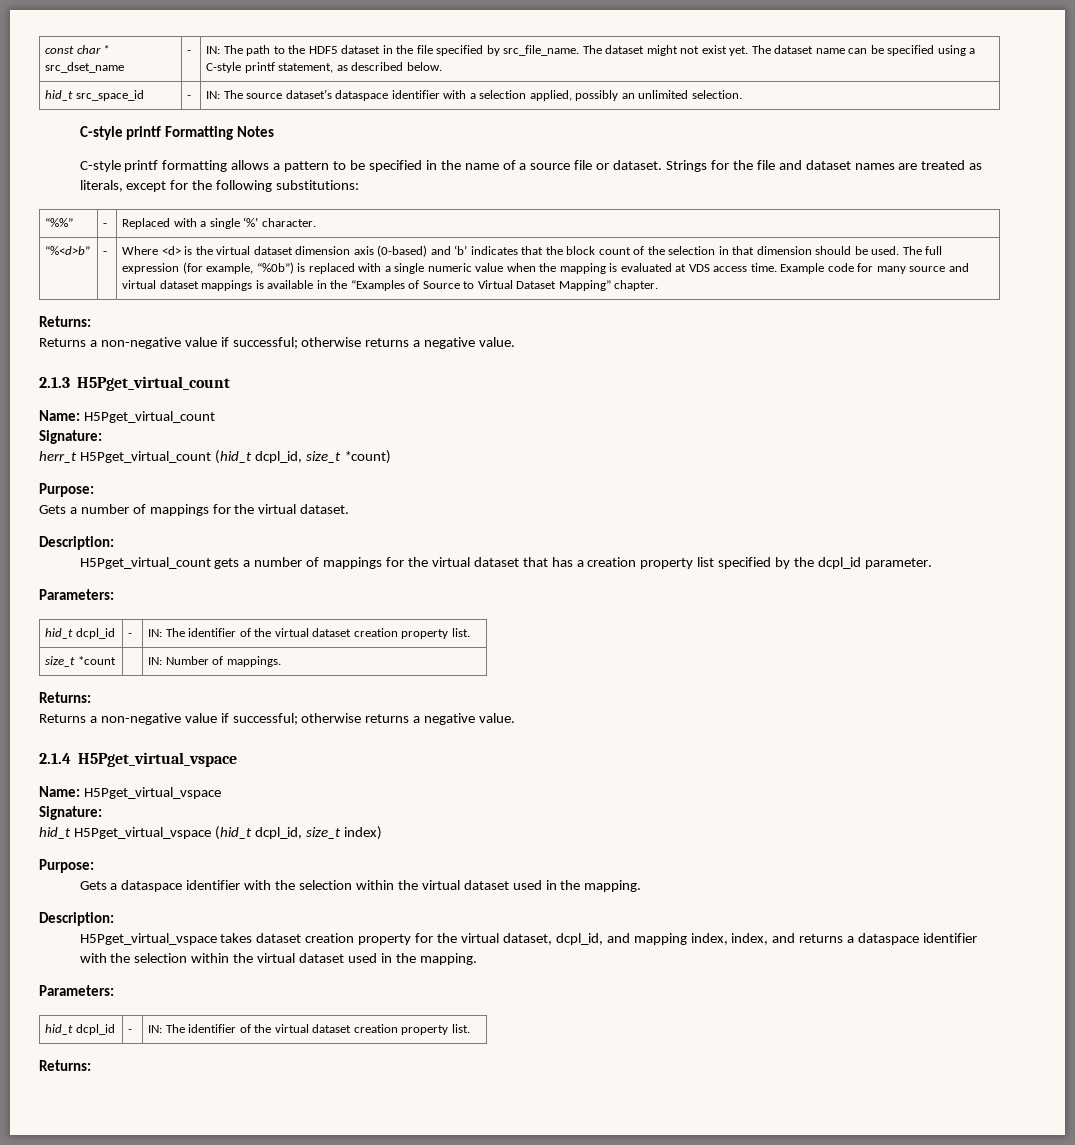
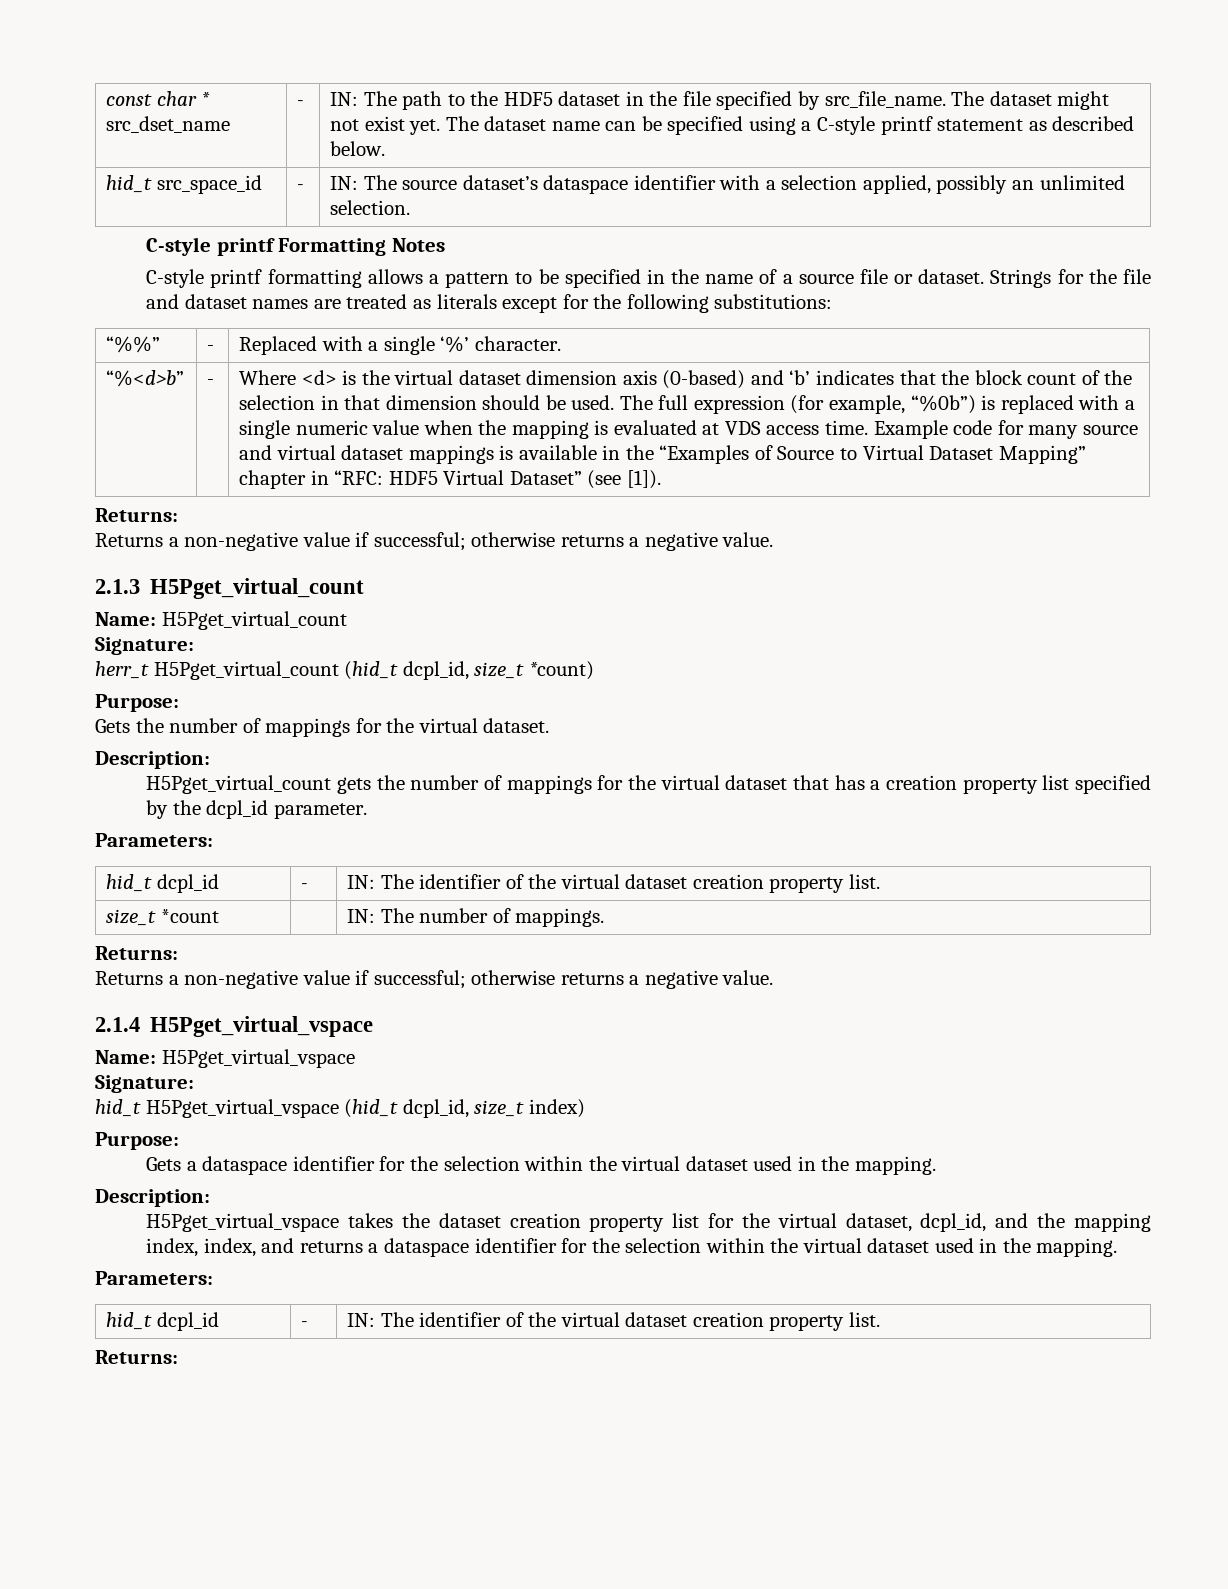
- const char * src_dset_name | - | IN: The path to the HDF5 dataset in the file specified by src_file_name. The dataset might not exist yet. The dataset name can be specified using a C-style printf statement, as described below.
+ const char * src_dset_name | - | IN: The path to the HDF5 dataset in the file specified by src_file_name. The dataset might not exist yet. The dataset name can be specified using a C-style printf statement as described below.
- Strings for the file and dataset names are treated as literals, except for the following substitutions:
+ Strings for the file and dataset names are treated as literals except for the following substitutions:
- Example code for many source and virtual dataset mappings is available in the “Examples of Source to Virtual Dataset Mapping” chapter.
+ Example code for many source and virtual dataset mappings is available in the “Examples of Source to Virtual Dataset Mapping” chapter in “RFC: HDF5 Virtual Dataset” (see [1]).
- Gets a number of mappings for the virtual dataset.
+ Gets the number of mappings for the virtual dataset.
- H5Pget_virtual_count gets a number of mappings for the virtual dataset that has a creation property list specified by the dcpl_id parameter.
+ H5Pget_virtual_count gets the number of mappings for the virtual dataset that has a creation property list specified by the dcpl_id parameter.
- size_t *count | | IN: Number of mappings.
+ size_t *count | | IN: The number of mappings.
- Gets a dataspace identifier with the selection within the virtual dataset used in the mapping.
+ Gets a dataspace identifier for the selection within the virtual dataset used in the mapping.
- H5Pget_virtual_vspace takes dataset creation property for the virtual dataset, dcpl_id, and mapping index, index, and returns a dataspace identifier with the selection within the virtual dataset used in the mapping.
+ H5Pget_virtual_vspace takes the dataset creation property list for the virtual dataset, dcpl_id, and the mapping index, index, and returns a dataspace identifier for the selection within the virtual dataset used in the mapping.

